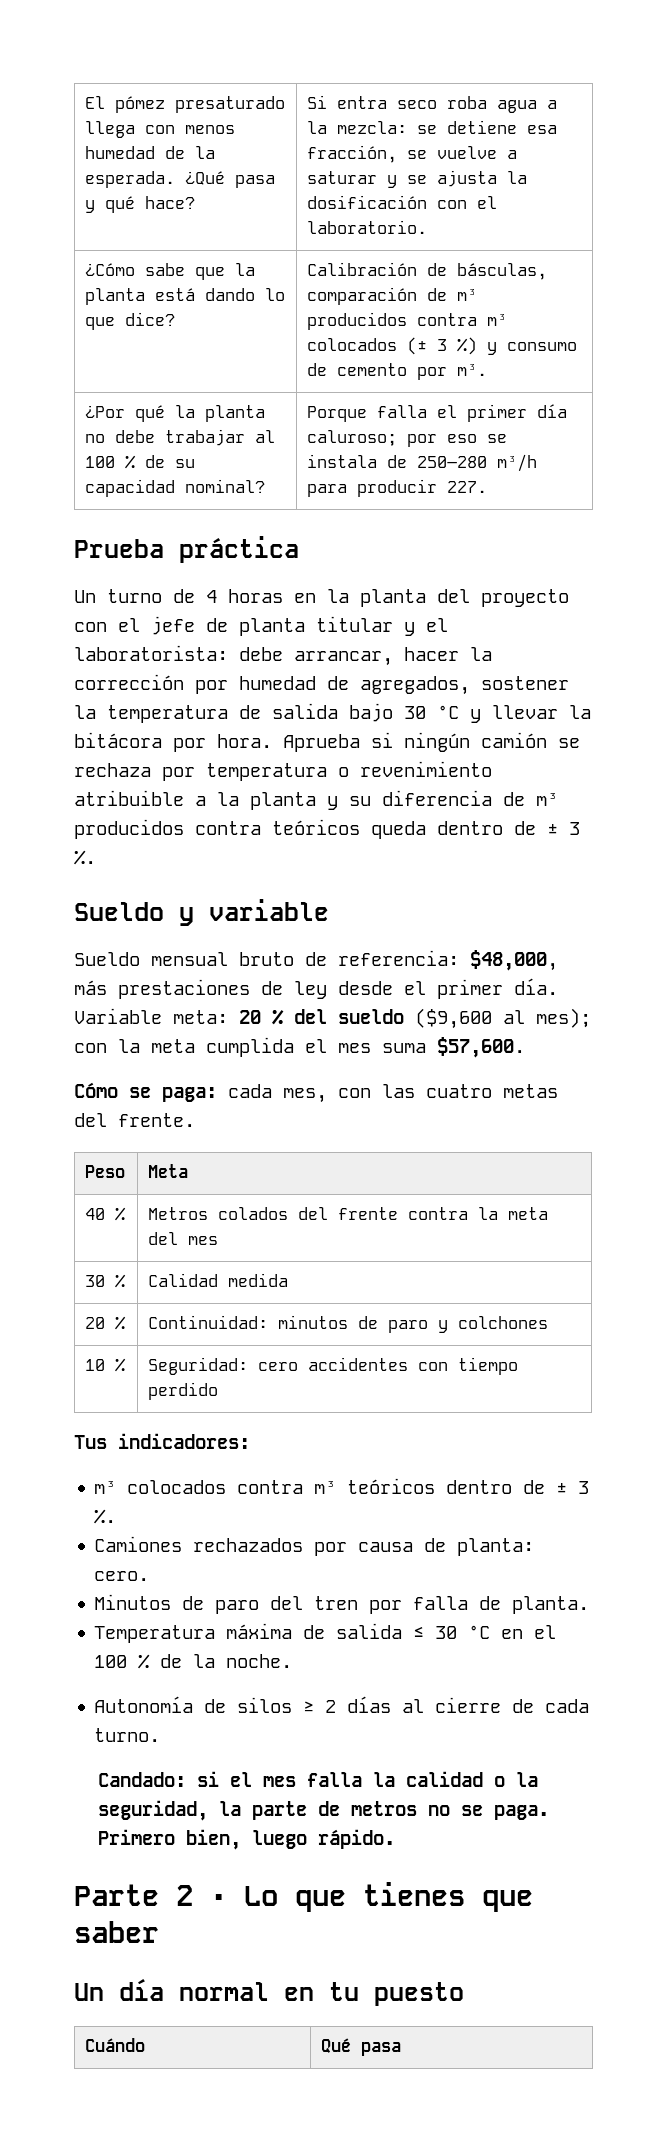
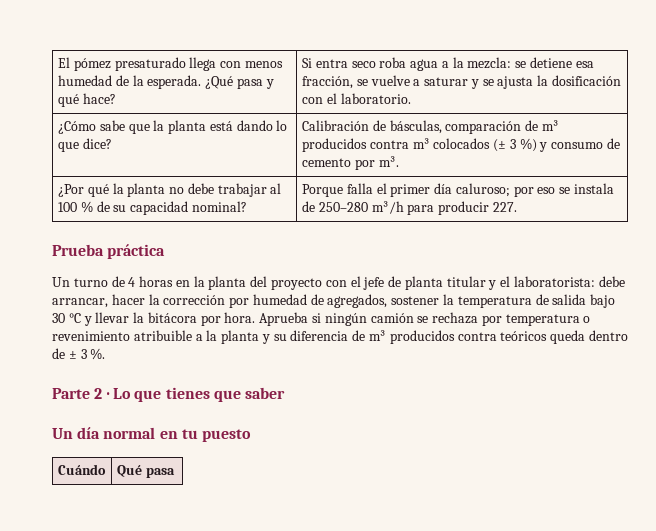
- Sueldo y variable
- Sueldo mensual bruto de referencia: $48,000, más prestaciones de ley desde el primer día. Variable meta: 20 % del sueldo ($9,600 al mes); con la meta cumplida el mes suma $57,600.
- Cómo se paga: cada mes, con las cuatro metas del frente.
- Peso | Meta
- 40 % | Metros colados del frente contra la meta del mes
- 30 % | Calidad medida
- 20 % | Continuidad: minutos de paro y colchones
- 10 % | Seguridad: cero accidentes con tiempo perdido
- Tus indicadores:
- m³ colocados contra m³ teóricos dentro de ± 3 %.
- Camiones rechazados por causa de planta: cero.
- Minutos de paro del tren por falla de planta.
- Temperatura máxima de salida ≤ 30 °C en el 100 % de la noche.
- Autonomía de silos ≥ 2 días al cierre de cada turno.
- Candado: si el mes falla la calidad o la seguridad, la parte de metros no se paga. Primero bien, luego rápido.

